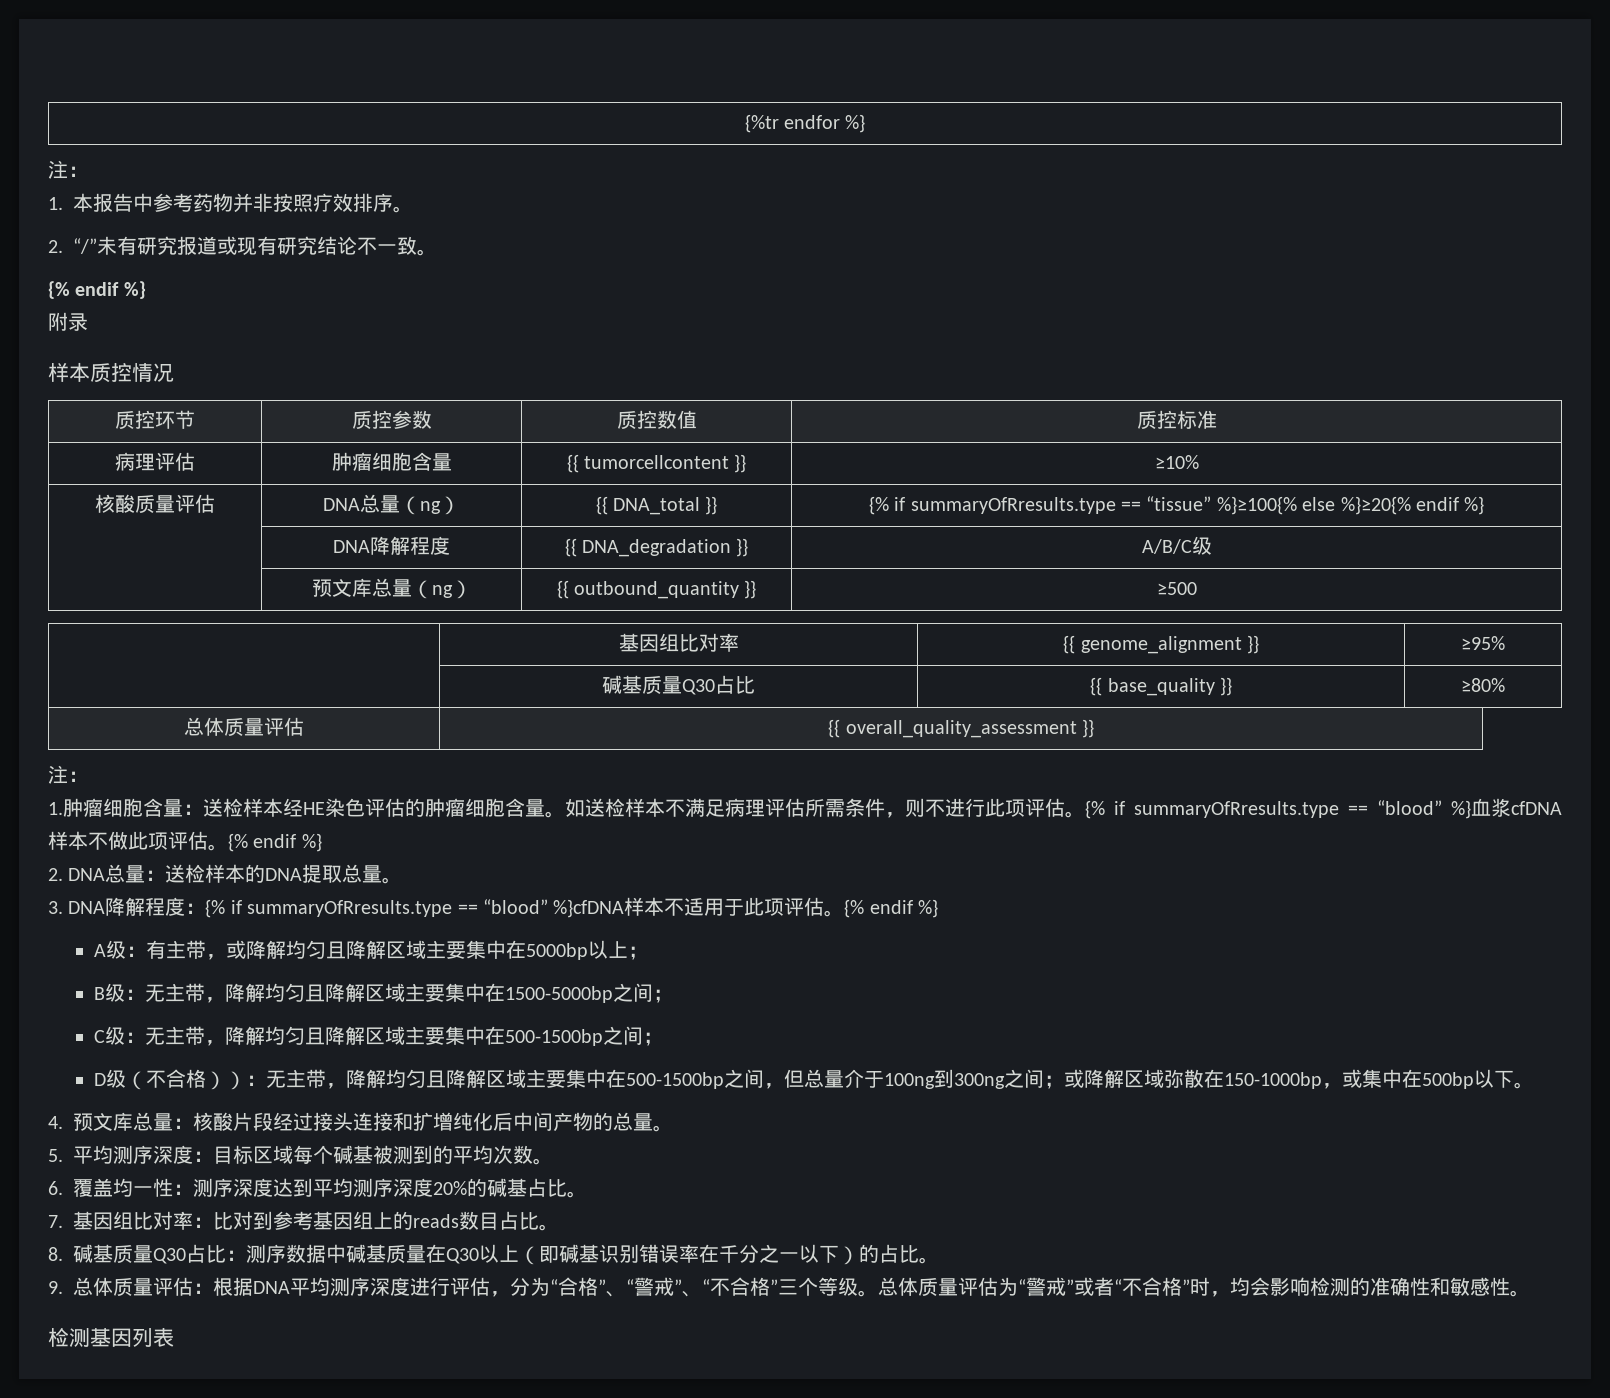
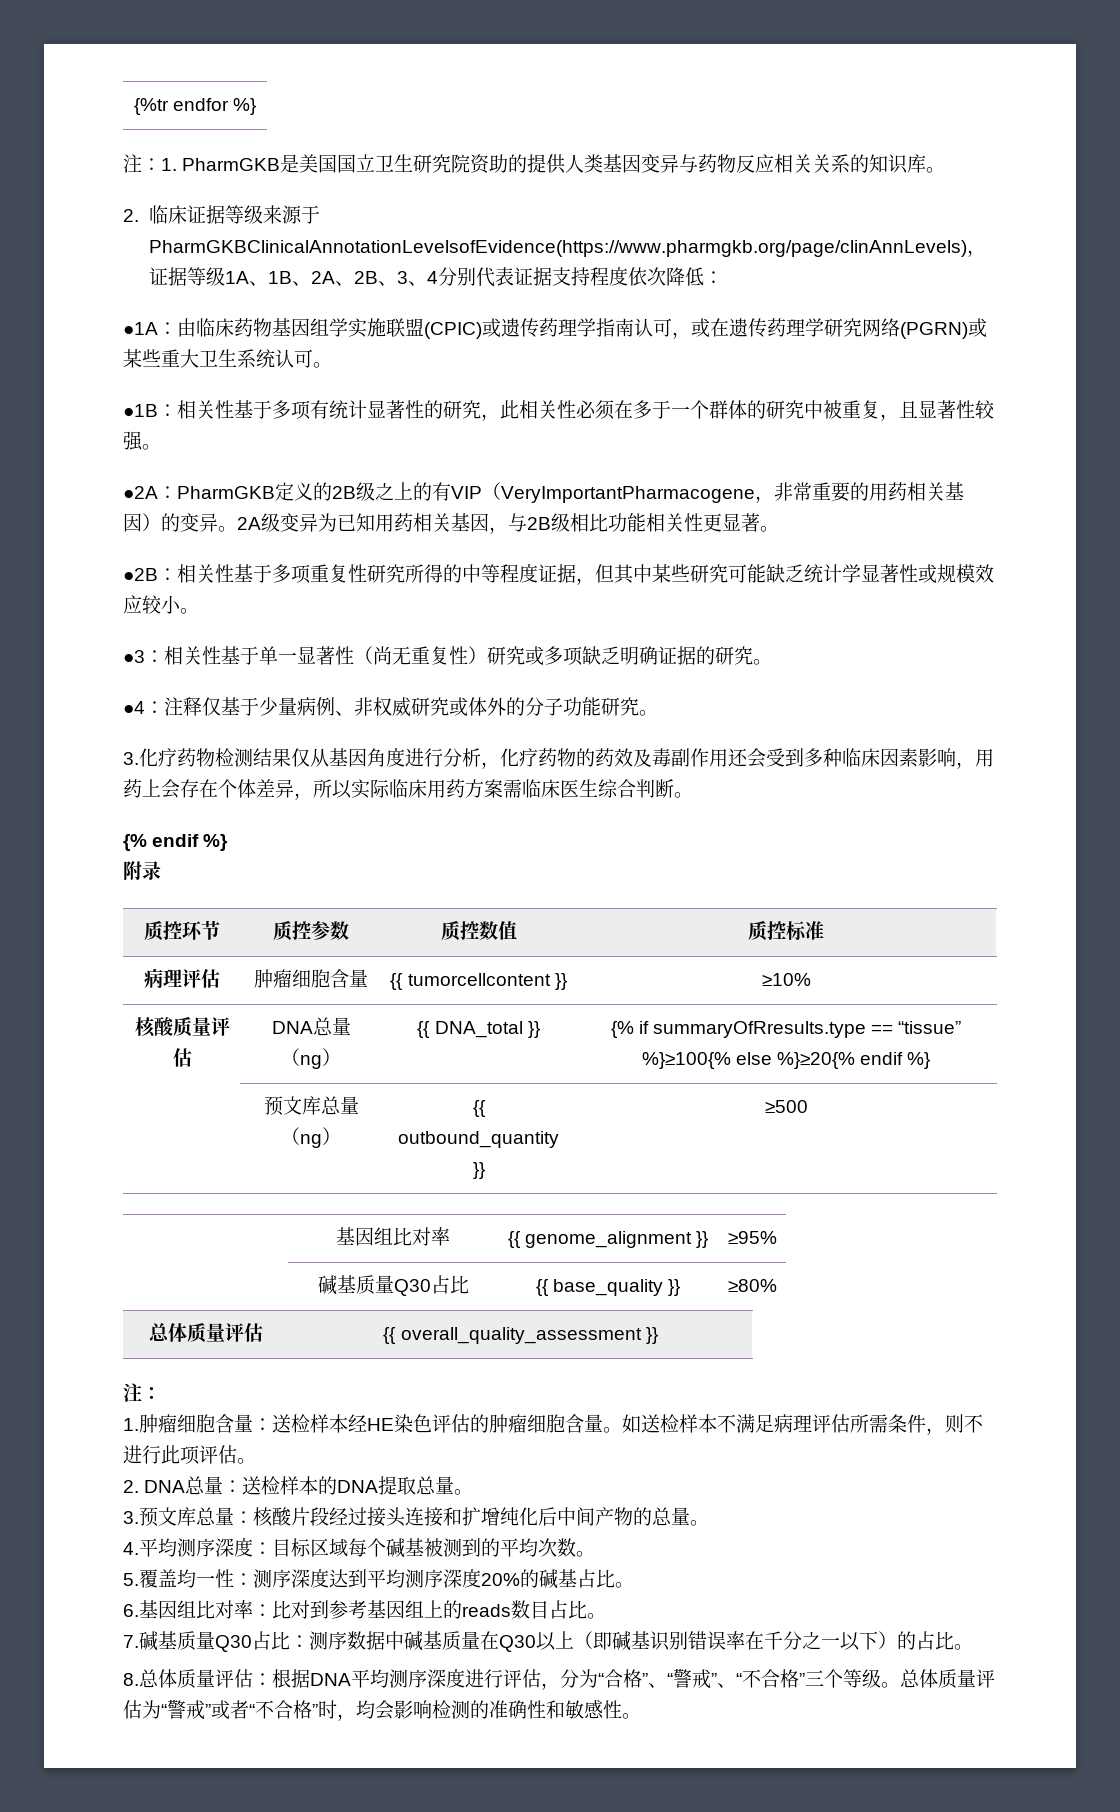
  {%tr endfor %}
- 注：
- 1.本报告中参考药物并非按照疗效排序。
- 2. “/”未有研究报道或现有研究结论不一致。
+ 注：1. PharmGKB是美国国立卫生研究院资助的提供人类基因变异与药物反应相关关系的知识库。
+ 2.临床证据等级来源于PharmGKBClinicalAnnotationLevelsofEvidence(https://www.pharmgkb.org/page/clinAnnLevels)，证据等级1A、1B、2A、2B、3、4分别代表证据支持程度依次降低：
+ ●1A：由临床药物基因组学实施联盟(CPIC)或遗传药理学指南认可，或在遗传药理学研究网络(PGRN)或某些重大卫生系统认可。
+ ●1B：相关性基于多项有统计显著性的研究，此相关性必须在多于一个群体的研究中被重复，且显著性较强。
+ ●2A：PharmGKB定义的2B级之上的有VIP（VeryImportantPharmacogene，非常重要的用药相关基因）的变异。2A级变异为已知用药相关基因，与2B级相比功能相关性更显著。
+ ●2B：相关性基于多项重复性研究所得的中等程度证据，但其中某些研究可能缺乏统计学显著性或规模效应较小。
+ ●3：相关性基于单一显著性（尚无重复性）研究或多项缺乏明确证据的研究。
+ ●4：注释仅基于少量病例、非权威研究或体外的分子功能研究。
+ 3.化疗药物检测结果仅从基因角度进行分析，化疗药物的药效及毒副作用还会受到多种临床因素影响，用药上会存在个体差异，所以实际临床用药方案需临床医生综合判断。
- 样本质控情况
- | DNA降解程度 | {{ DNA_degradation }} | A/B/C级
- {% if summaryOfRresults.type == “blood” %}血浆cfDNA样本不做此项评估。{% endif %}
- 3. DNA降解程度：{% if summaryOfRresults.type == “blood” %}cfDNA样本不适用于此项评估。{% endif %}
- A级：有主带，或降解均匀且降解区域主要集中在5000bp以上；
- B级：无主带，降解均匀且降解区域主要集中在1500-5000bp之间；
- C级：无主带，降解均匀且降解区域主要集中在500-1500bp之间；
- D级（不合格））：无主带，降解均匀且降解区域主要集中在500-1500bp之间，但总量介于100ng到300ng之间；或降解区域弥散在150-1000bp，或集中在500bp以下。
- 4.预文库总量：核酸片段经过接头连接和扩增纯化后中间产物的总量。
+ 3.预文库总量：核酸片段经过接头连接和扩增纯化后中间产物的总量。
- 5.平均测序深度：目标区域每个碱基被测到的平均次数。
+ 4.平均测序深度：目标区域每个碱基被测到的平均次数。
- 6.覆盖均一性：测序深度达到平均测序深度20%的碱基占比。
+ 5.覆盖均一性：测序深度达到平均测序深度20%的碱基占比。
- 7.基因组比对率：比对到参考基因组上的reads数目占比。
+ 6.基因组比对率：比对到参考基因组上的reads数目占比。
- 8.碱基质量Q30占比：测序数据中碱基质量在Q30以上（即碱基识别错误率在千分之一以下）的占比。
+ 7.碱基质量Q30占比：测序数据中碱基质量在Q30以上（即碱基识别错误率在千分之一以下）的占比。
- 9.总体质量评估：根据DNA平均测序深度进行评估，分为“合格”、“警戒”、“不合格”三个等级。
+ 8.总体质量评估：根据DNA平均测序深度进行评估，分为“合格”、“警戒”、“不合格”三个等级。
- 检测基因列表

